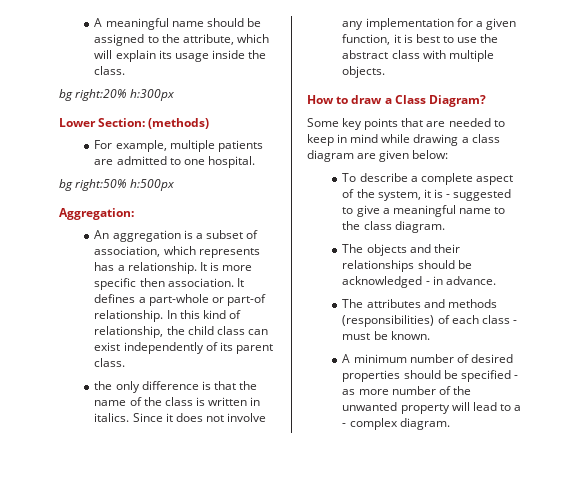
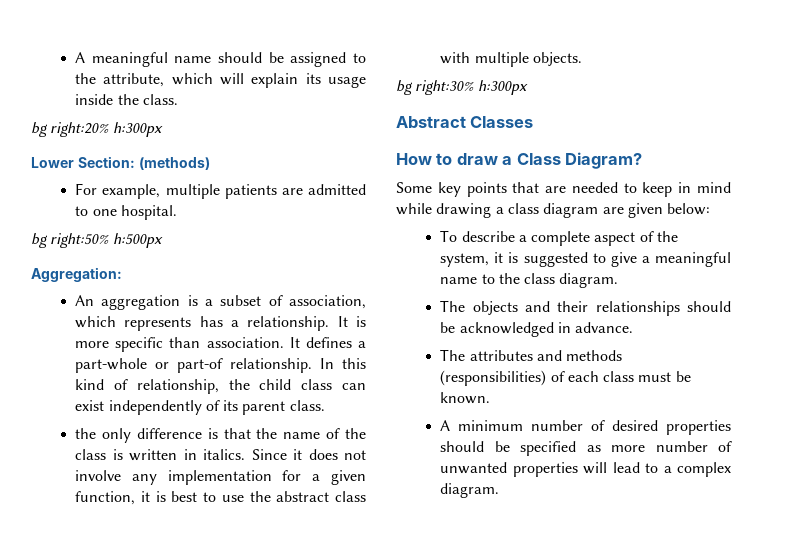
- It is more specific then association.
+ It is more specific than association.
+ bg right:30% h:300px
+ Abstract Classes
- To describe a complete aspect of the system, it is - suggested to give a meaningful name to the class diagram.
+ To describe a complete aspect of the system, it is suggested to give a meaningful name to the class diagram.
- The objects and their relationships should be acknowledged - in advance.
+ The objects and their relationships should be acknowledged in advance.
- The attributes and methods (responsibilities) of each class - must be known.
+ The attributes and methods (responsibilities) of each class must be known.
- A minimum number of desired properties should be specified - as more number of the unwanted property will lead to a - complex diagram.
+ A minimum number of desired properties should be specified as more number of unwanted properties will lead to a complex diagram.

